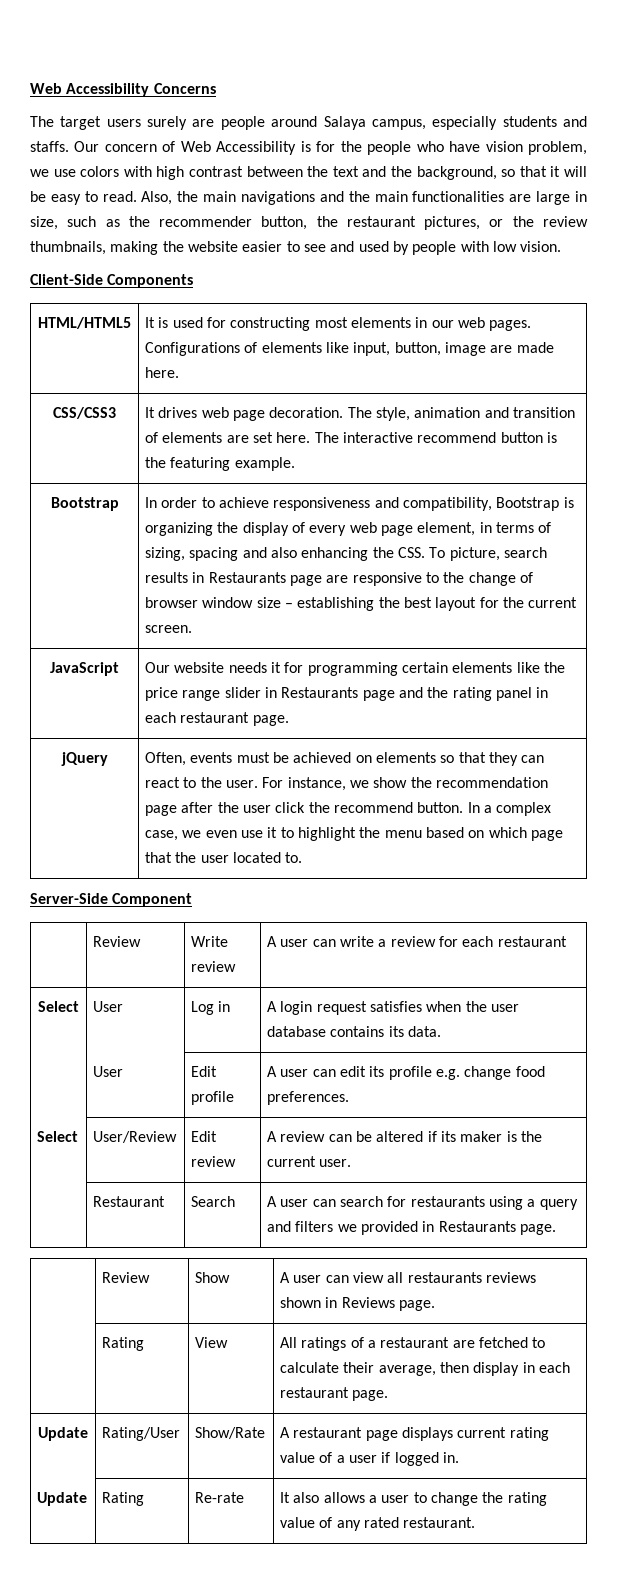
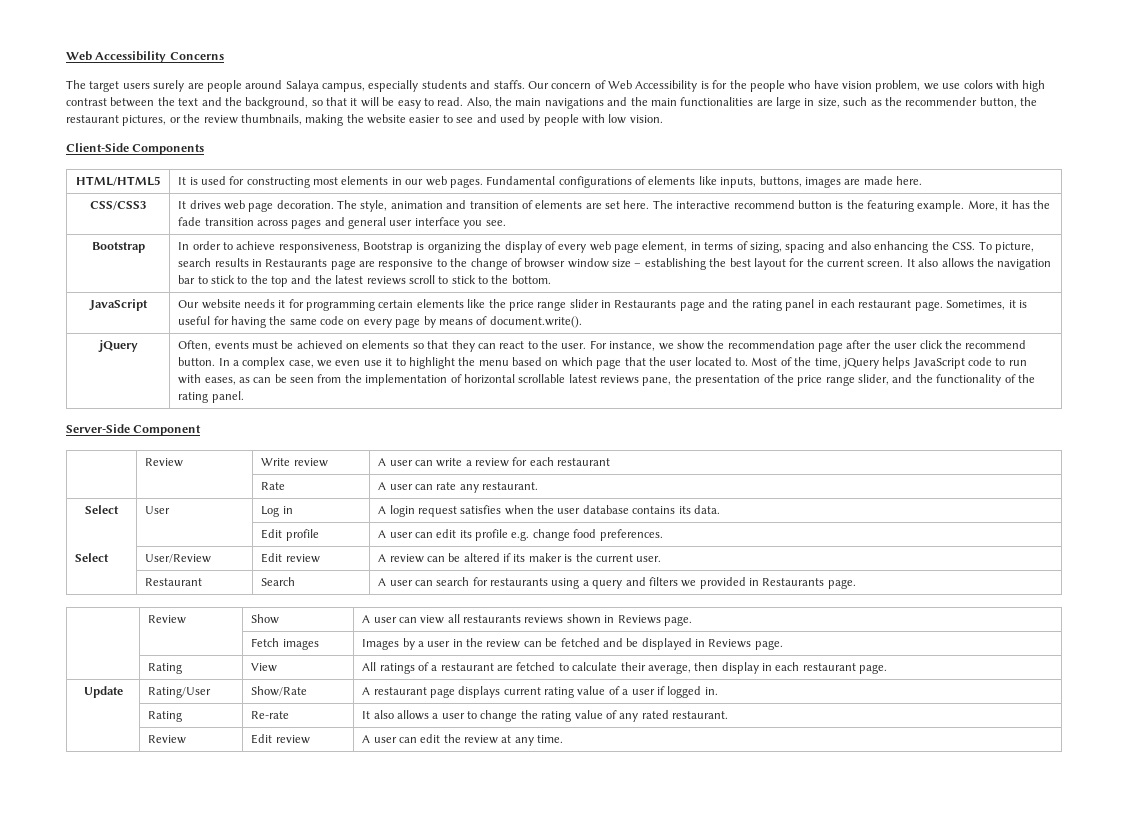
- HTML/HTML5 | It is used for constructing most elements in our web pages. Configurations of elements like input, button, image are made here.
+ HTML/HTML5 | It is used for constructing most elements in our web pages. Fundamental configurations of elements like inputs, buttons, images are made here.
- CSS/CSS3 | It drives web page decoration. The style, animation and transition of elements are set here. The interactive recommend button is the featuring example.
+ CSS/CSS3 | It drives web page decoration. The style, animation and transition of elements are set here. The interactive recommend button is the featuring example. More, it has the fade transition across pages and general user interface you see.
- In order to achieve responsiveness and compatibility, Bootstrap is organizing the display of every web page element, in terms of sizing, spacing and also enhancing the CSS. To picture, search results in Restaurants page are responsive to the change of browser window size – establishing the best layout for the current screen.
+ In order to achieve responsiveness, Bootstrap is organizing the display of every web page element, in terms of sizing, spacing and also enhancing the CSS. To picture, search results in Restaurants page are responsive to the change of browser window size – establishing the best layout for the current screen. It also allows the navigation bar to stick to the top and the latest reviews scroll to stick to the bottom.
+ Sometimes, it is useful for having the same code on every page by means of document.write().
+ Most of the time, jQuery helps JavaScript code to run with eases, as can be seen from the implementation of horizontal scrollable latest reviews pane, the presentation of the price range slider, and the functionality of the rating panel.
+ | | Rate | A user can rate any restaurant.
- | User | Edit profile | A user can edit its profile e.g. change food preferences.
+ | | Edit profile | A user can edit its profile e.g. change food preferences.
+ | | Fetch images | Images by a user in the review can be fetched and be displayed in Reviews page.
- Update | Rating | Re-rate | It also allows a user to change the rating value of any rated restaurant.
+ | Rating | Re-rate | It also allows a user to change the rating value of any rated restaurant.
+ | Review | Edit review | A user can edit the review at any time.

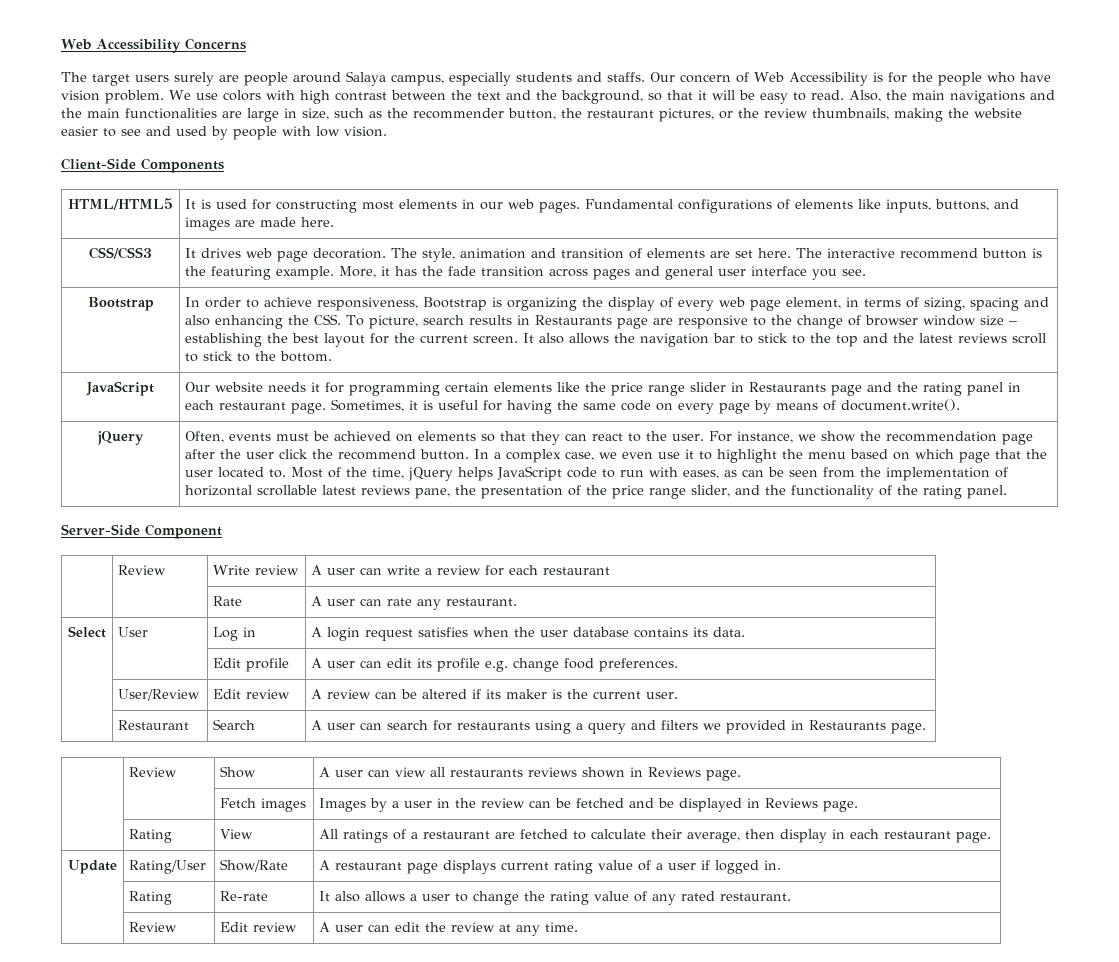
- Our concern of Web Accessibility is for the people who have vision problem, we use colors with high contrast between the text and the background, so that it will be easy to read.
+ Our concern of Web Accessibility is for the people who have vision problem. We use colors with high contrast between the text and the background, so that it will be easy to read.
- HTML/HTML5 | It is used for constructing most elements in our web pages. Fundamental configurations of elements like inputs, buttons, images are made here.
+ HTML/HTML5 | It is used for constructing most elements in our web pages. Fundamental configurations of elements like inputs, buttons, and images are made here.
- Select | User/Review | Edit review | A review can be altered if its maker is the current user.
+ | User/Review | Edit review | A review can be altered if its maker is the current user.

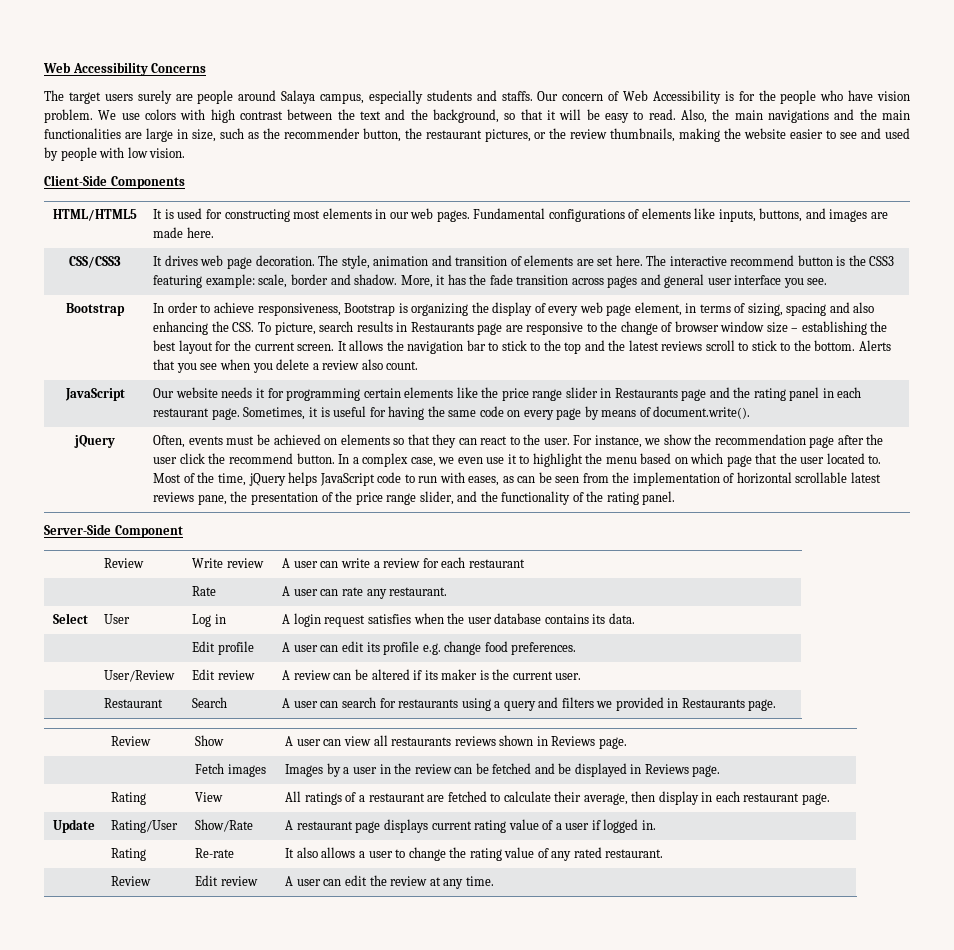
- The interactive recommend button is the featuring example.
+ The interactive recommend button is the CSS3 featuring example: scale, border and shadow.
- It also allows the navigation bar to stick to the top and the latest reviews scroll to stick to the bottom.
+ It allows the navigation bar to stick to the top and the latest reviews scroll to stick to the bottom. Alerts that you see when you delete a review also count.

